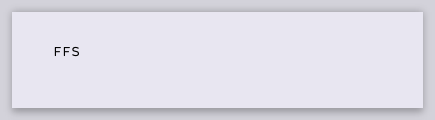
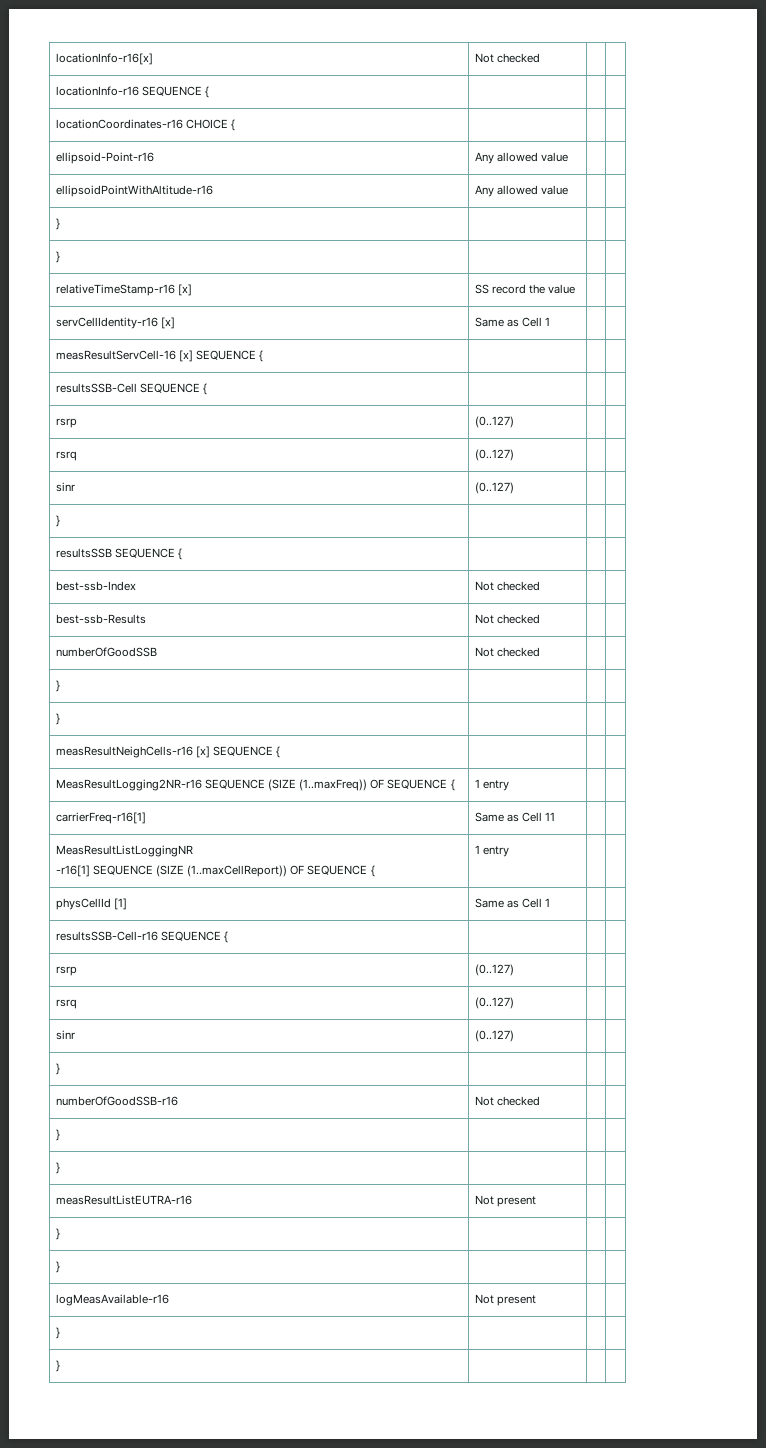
- FFS
+ locationInfo-r16[x] | Not checked | |
+ locationInfo-r16 SEQUENCE { | | |
+ locationCoordinates-r16 CHOICE { | | |
+ ellipsoid-Point-r16 | Any allowed value | |
+ ellipsoidPointWithAltitude-r16 | Any allowed value | |
+ } | | |
+ } | | |
+ relativeTimeStamp-r16 [x] | SS record the value | |
+ servCellIdentity-r16 [x] | Same as Cell 1 | |
+ measResultServCell-16 [x] SEQUENCE { | | |
+ resultsSSB-Cell SEQUENCE { | | |
+ rsrp | (0..127) | |
+ rsrq | (0..127) | |
+ sinr | (0..127) | |
+ } | | |
+ resultsSSB SEQUENCE { | | |
+ best-ssb-Index | Not checked | |
+ best-ssb-Results | Not checked | |
+ numberOfGoodSSB | Not checked | |
+ } | | |
+ } | | |
+ measResultNeighCells-r16 [x] SEQUENCE { | | |
+ MeasResultLogging2NR-r16 SEQUENCE (SIZE (1..maxFreq)) OF SEQUENCE { | 1 entry | |
+ carrierFreq-r16[1] | Same as Cell 11 | |
+ MeasResultListLoggingNR
+ -r16[1] SEQUENCE (SIZE (1..maxCellReport)) OF SEQUENCE { | 1 entry | |
+ physCellId [1] | Same as Cell 1 | |
+ resultsSSB-Cell-r16 SEQUENCE { | | |
+ rsrp | (0..127) | |
+ rsrq | (0..127) | |
+ sinr | (0..127) | |
+ } | | |
+ numberOfGoodSSB-r16 | Not checked | |
+ } | | |
+ } | | |
+ measResultListEUTRA-r16 | Not present | |
+ } | | |
+ } | | |
+ logMeasAvailable-r16 | Not present | |
+ } | | |
+ } | | |

